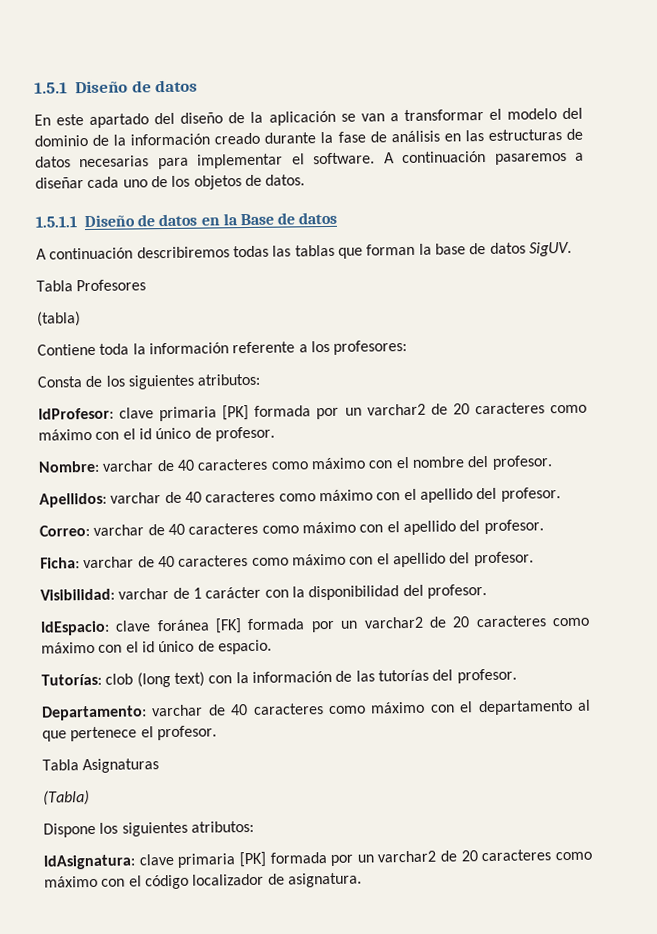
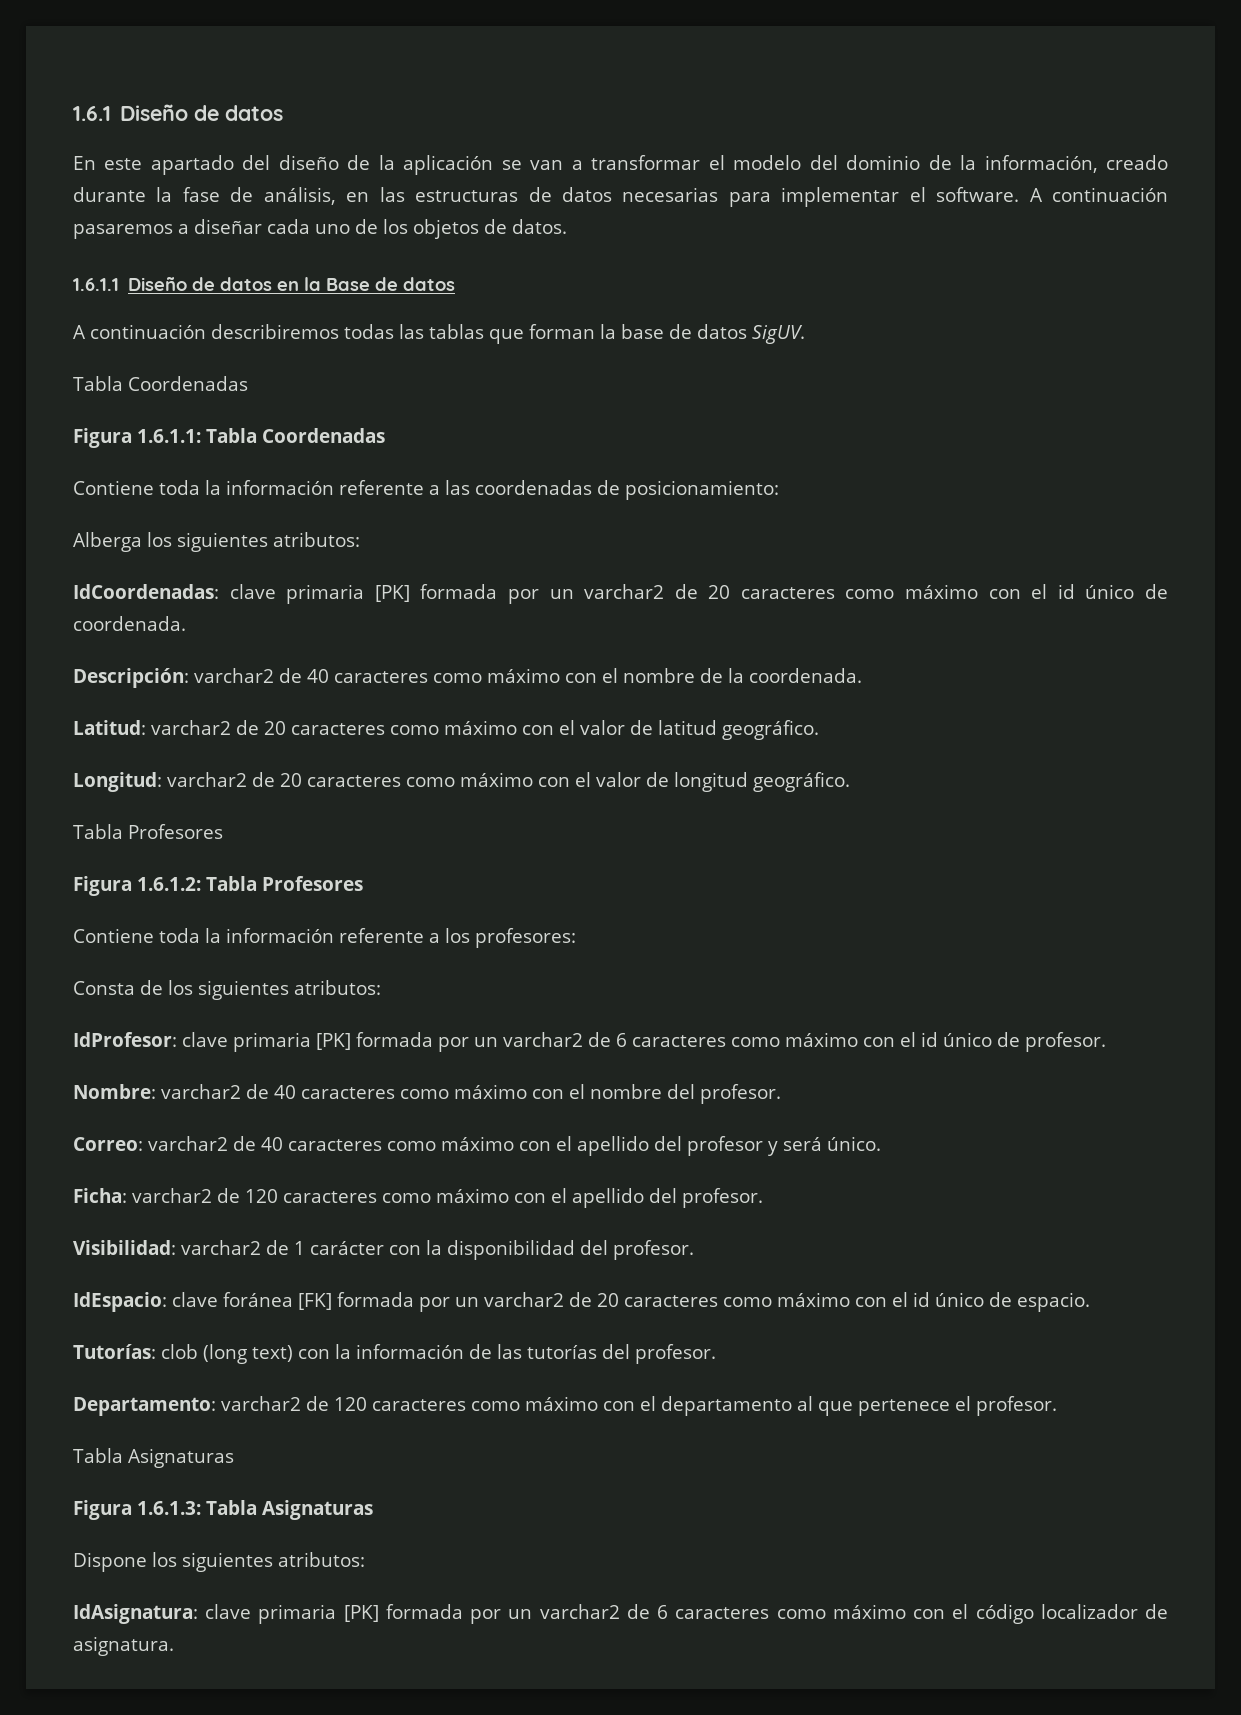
- 1.5.1 Diseño de datos
+ 1.6.1 Diseño de datos
- En este apartado del diseño de la aplicación se van a transformar el modelo del dominio de la información creado durante la fase de análisis en las estructuras de datos necesarias para implementar el software.
+ En este apartado del diseño de la aplicación se van a transformar el modelo del dominio de la información, creado durante la fase de análisis, en las estructuras de datos necesarias para implementar el software.
- 1.5.1.1 Diseño de datos en la Base de datos
+ 1.6.1.1 Diseño de datos en la Base de datos
  A continuación describiremos todas las tablas que forman la base de datos SigUV.
+ Tabla Coordenadas
+ Figura 1.6.1.1: Tabla Coordenadas
+ Contiene toda la información referente a las coordenadas de posicionamiento:
+ Alberga los siguientes atributos:
+ IdCoordenadas: clave primaria [PK] formada por un varchar2 de 20 caracteres como máximo con el id único de coordenada.
+ Descripción: varchar2 de 40 caracteres como máximo con el nombre de la coordenada.
+ Latitud: varchar2 de 20 caracteres como máximo con el valor de latitud geográfico.
+ Longitud: varchar2 de 20 caracteres como máximo con el valor de longitud geográfico.
  Tabla Profesores
- (tabla)
+ Figura 1.6.1.2: Tabla Profesores
- IdProfesor: clave primaria [PK] formada por un varchar2 de 20 caracteres como máximo con el id único de profesor.
+ IdProfesor: clave primaria [PK] formada por un varchar2 de 6 caracteres como máximo con el id único de profesor.
- Nombre: varchar de 40 caracteres como máximo con el nombre del profesor.
+ Nombre: varchar2 de 40 caracteres como máximo con el nombre del profesor.
- Apellidos: varchar de 40 caracteres como máximo con el apellido del profesor.
- Correo: varchar de 40 caracteres como máximo con el apellido del profesor.
- Ficha: varchar de 40 caracteres como máximo con el apellido del profesor.
+ Correo: varchar2 de 40 caracteres como máximo con el apellido del profesor y será único.
+ Ficha: varchar2 de 120 caracteres como máximo con el apellido del profesor.
- Visibilidad: varchar de 1 carácter con la disponibilidad del profesor.
+ Visibilidad: varchar2 de 1 carácter con la disponibilidad del profesor.
- Departamento: varchar de 40 caracteres como máximo con el departamento al que pertenece el profesor.
+ Departamento: varchar2 de 120 caracteres como máximo con el departamento al que pertenece el profesor.
- (Tabla)
+ Figura 1.6.1.3: Tabla Asignaturas
- IdAsignatura: clave primaria [PK] formada por un varchar2 de 20 caracteres como máximo con el código localizador de asignatura.
+ IdAsignatura: clave primaria [PK] formada por un varchar2 de 6 caracteres como máximo con el código localizador de asignatura.

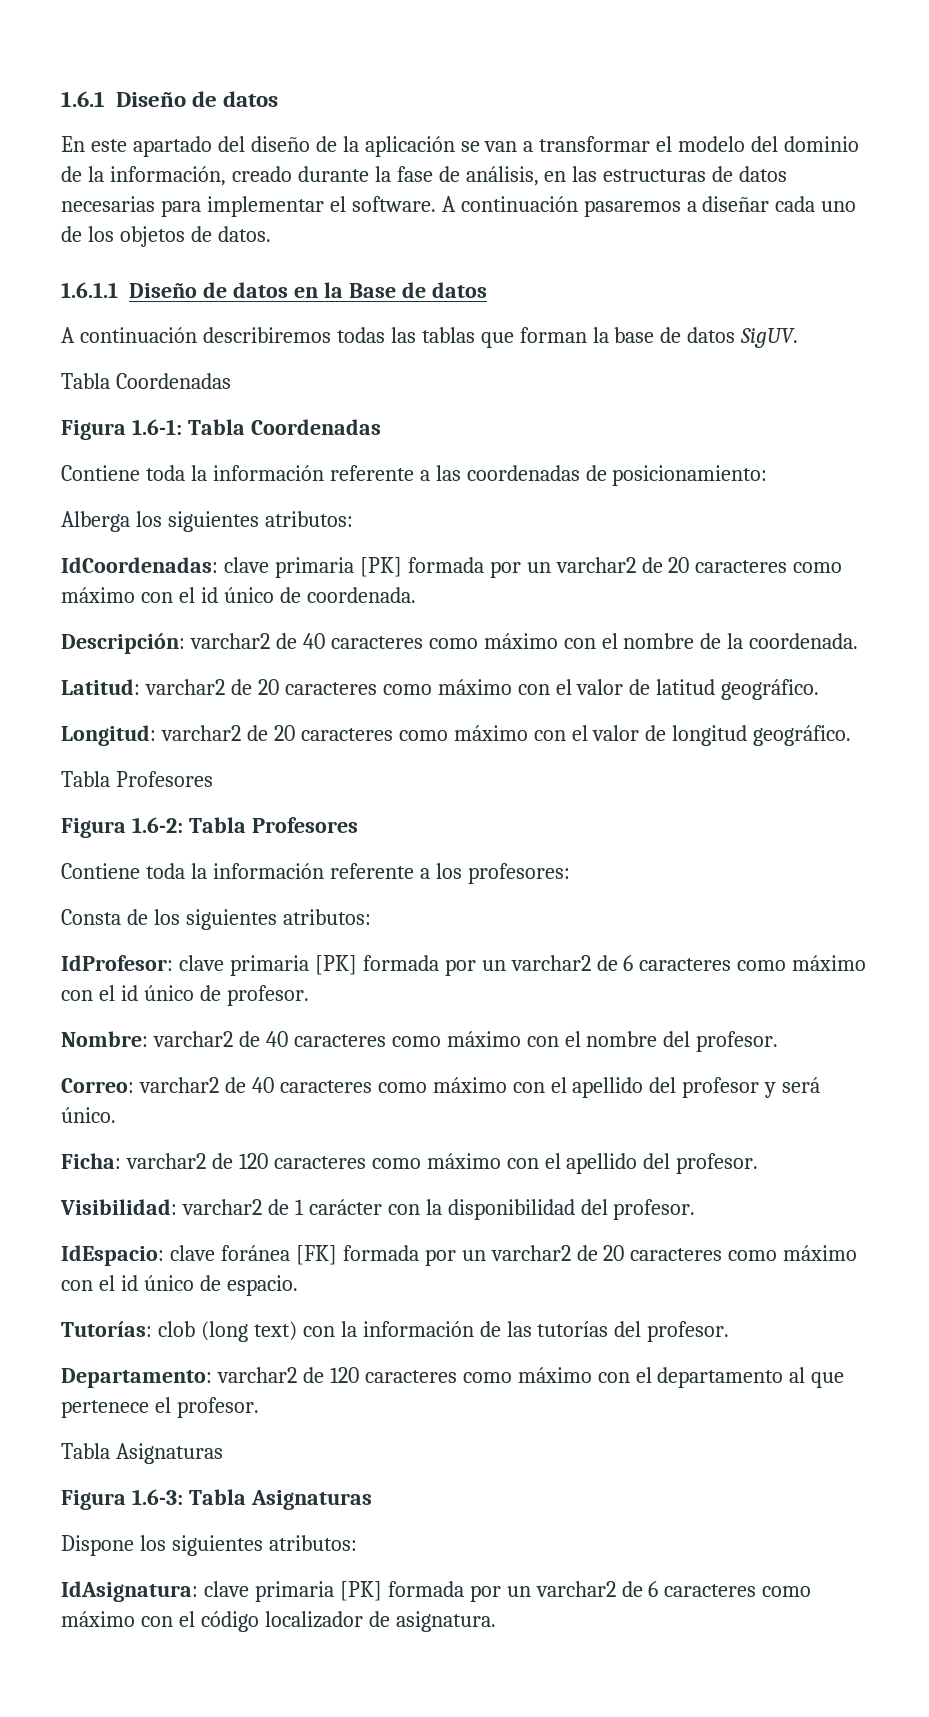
- Figura 1.6.1.1: Tabla Coordenadas
+ Figura 1.6-1: Tabla Coordenadas
- Figura 1.6.1.2: Tabla Profesores
+ Figura 1.6-2: Tabla Profesores
- Figura 1.6.1.3: Tabla Asignaturas
+ Figura 1.6-3: Tabla Asignaturas

